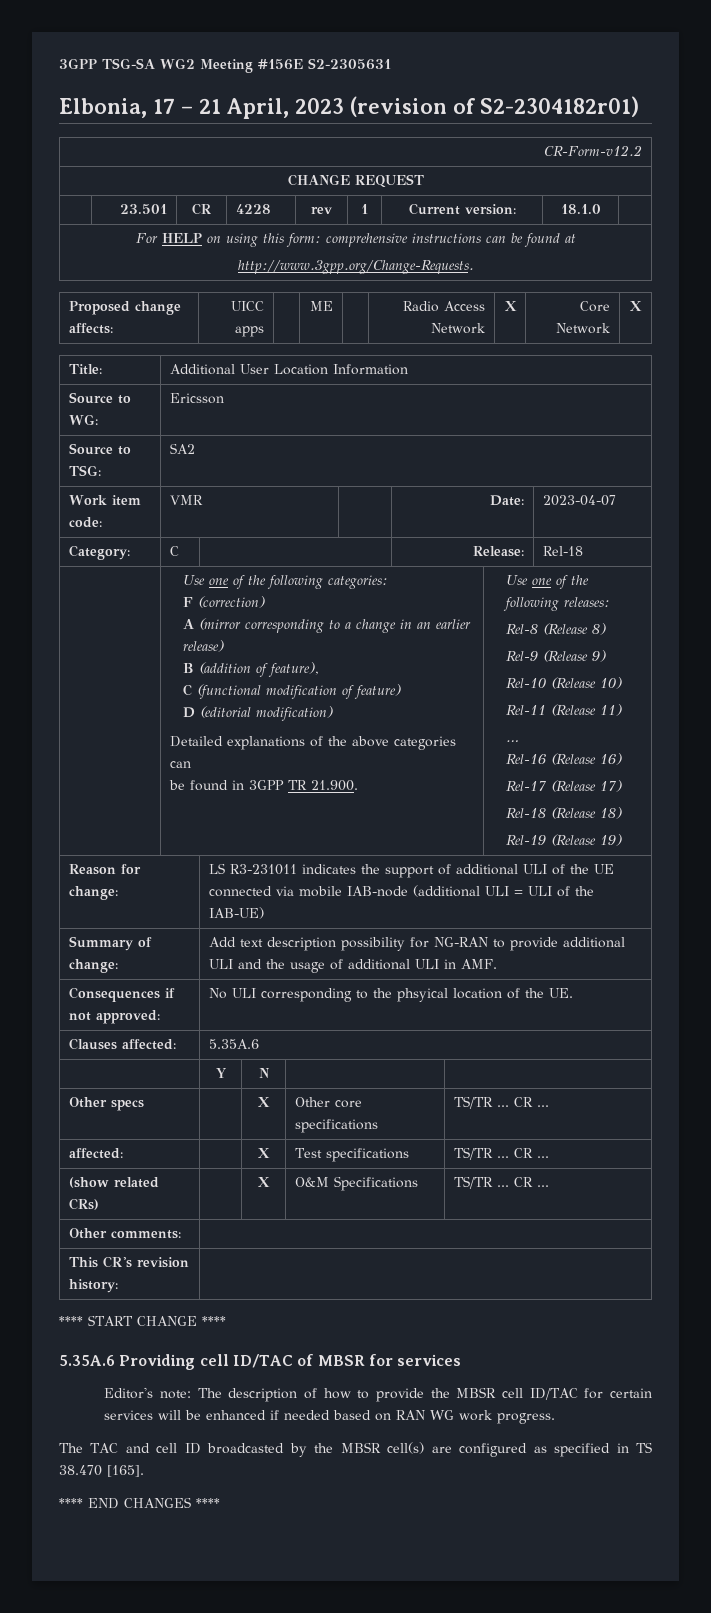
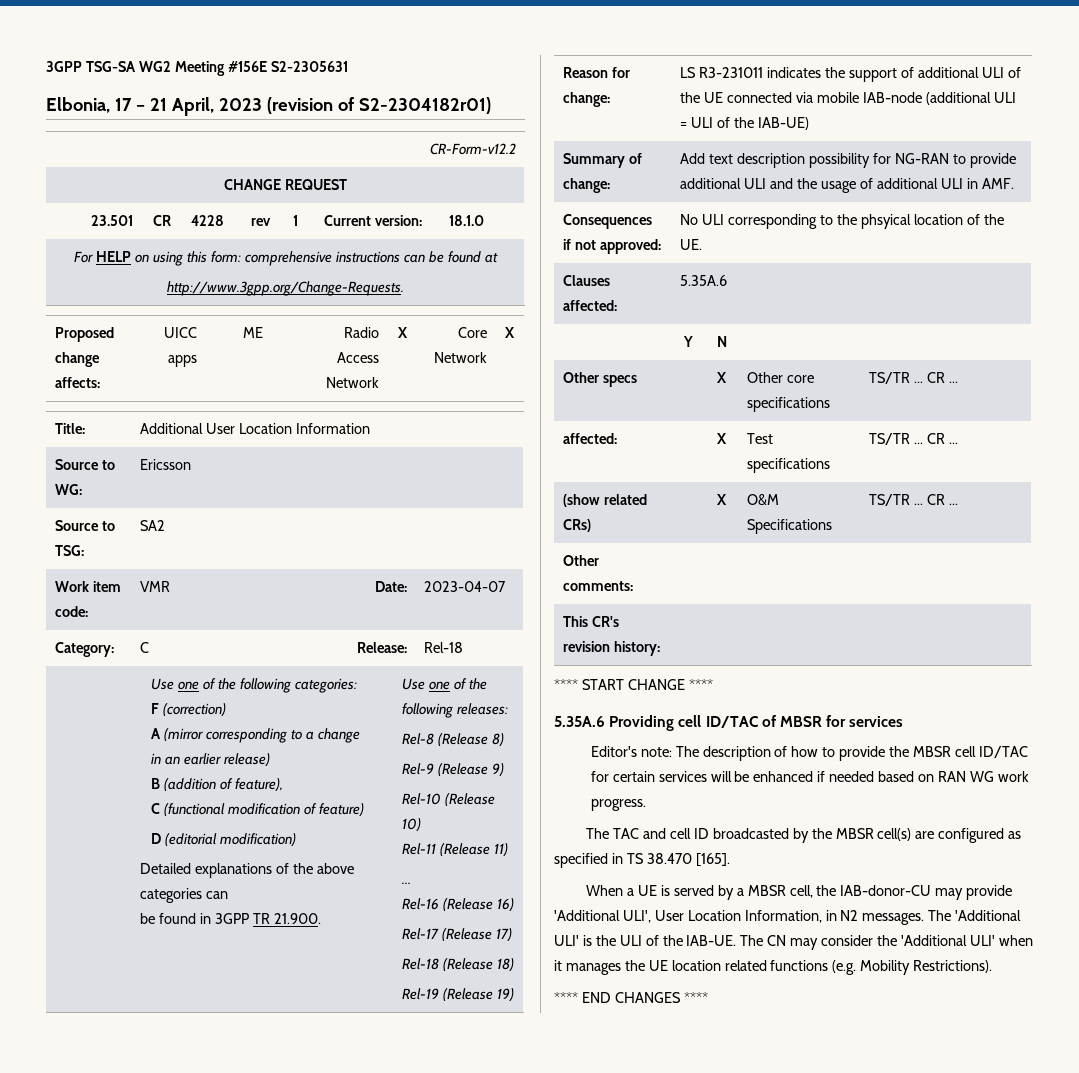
+ When a UE is served by a MBSR cell, the IAB-donor-CU may provide 'Additional ULI', User Location Information, in N2 messages. The 'Additional ULI' is the ULI of the IAB-UE. The CN may consider the 'Additional ULI' when it manages the UE location related functions (e.g. Mobility Restrictions).

